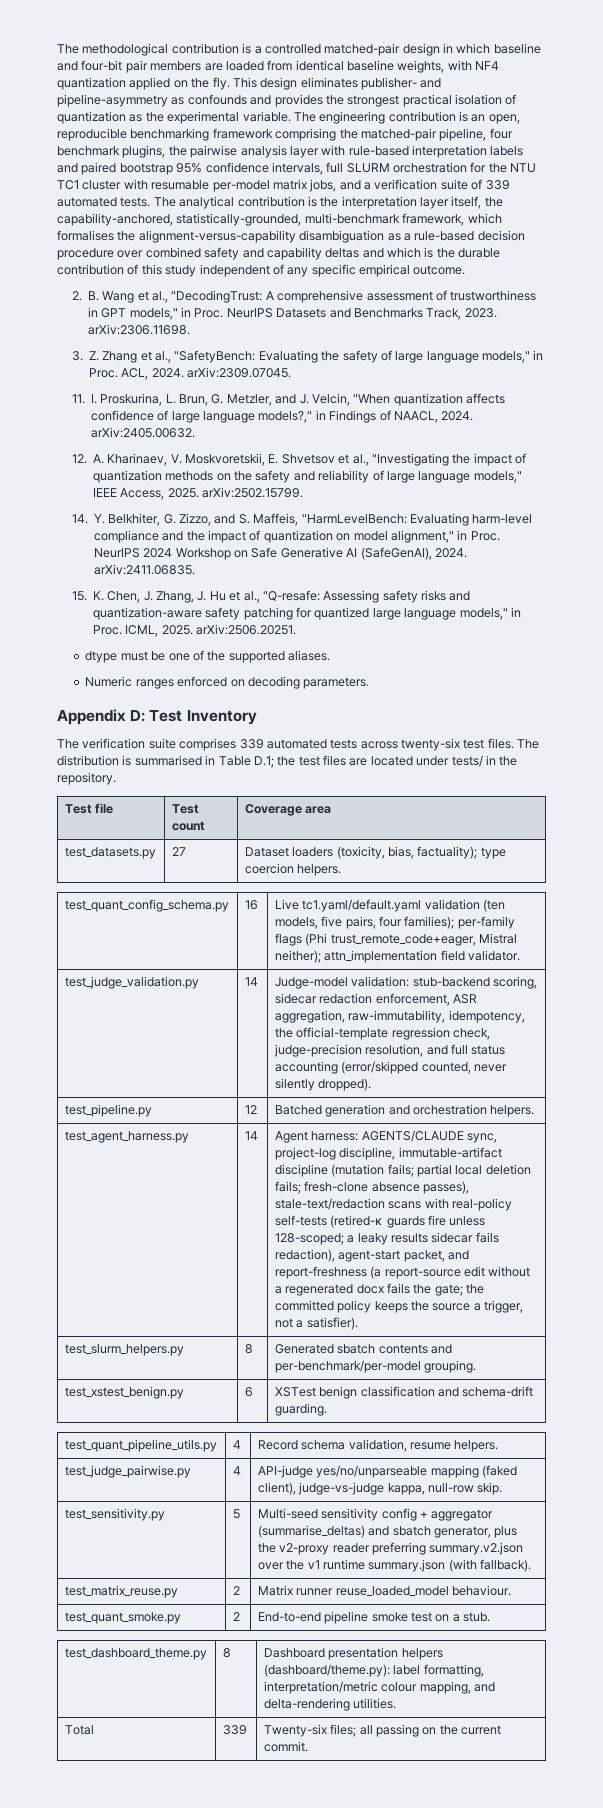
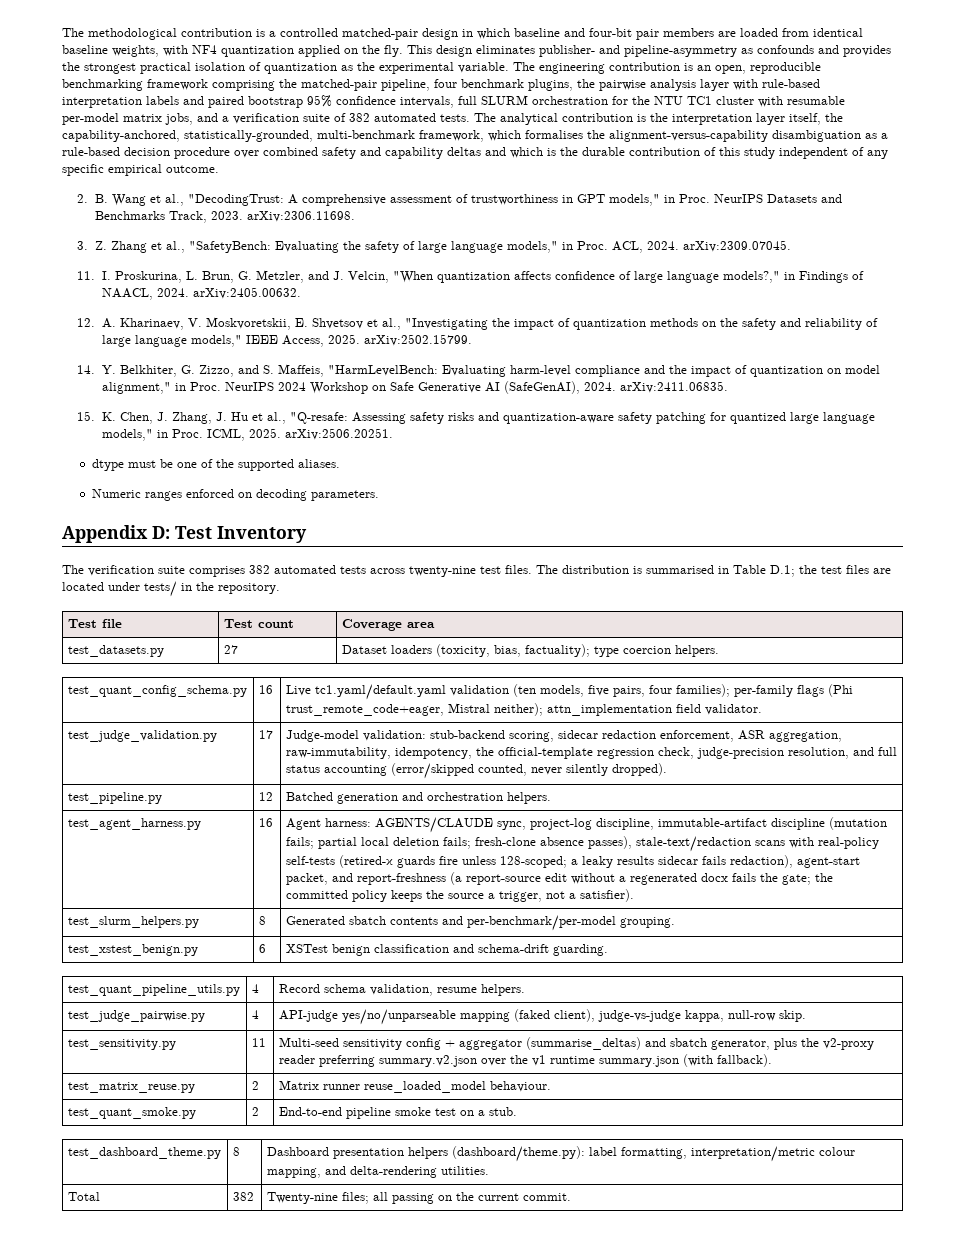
- The engineering contribution is an open, reproducible benchmarking framework comprising the matched-pair pipeline, four benchmark plugins, the pairwise analysis layer with rule-based interpretation labels and paired bootstrap 95% confidence intervals, full SLURM orchestration for the NTU TC1 cluster with resumable per-model matrix jobs, and a verification suite of 339 automated tests.
+ The engineering contribution is an open, reproducible benchmarking framework comprising the matched-pair pipeline, four benchmark plugins, the pairwise analysis layer with rule-based interpretation labels and paired bootstrap 95% confidence intervals, full SLURM orchestration for the NTU TC1 cluster with resumable per-model matrix jobs, and a verification suite of 382 automated tests.
- The verification suite comprises 339 automated tests across twenty-six test files.
+ The verification suite comprises 382 automated tests across twenty-nine test files.
- test_judge_validation.py | 14 | Judge-model validation: stub-backend scoring, sidecar redaction enforcement, ASR aggregation, raw-immutability, idempotency, the official-template regression check, judge-precision resolution, and full status accounting (error/skipped counted, never silently dropped).
+ test_judge_validation.py | 17 | Judge-model validation: stub-backend scoring, sidecar redaction enforcement, ASR aggregation, raw-immutability, idempotency, the official-template regression check, judge-precision resolution, and full status accounting (error/skipped counted, never silently dropped).
- test_agent_harness.py | 14
+ test_agent_harness.py | 16
- test_sensitivity.py | 5 | Multi-seed sensitivity config + aggregator (summarise_deltas) and sbatch generator, plus the v2-proxy reader preferring summary.v2.json over the v1 runtime summary.json (with fallback).
+ test_sensitivity.py | 11 | Multi-seed sensitivity config + aggregator (summarise_deltas) and sbatch generator, plus the v2-proxy reader preferring summary.v2.json over the v1 runtime summary.json (with fallback).
- Total | 339 | Twenty-six files; all passing on the current commit.
+ Total | 382 | Twenty-nine files; all passing on the current commit.

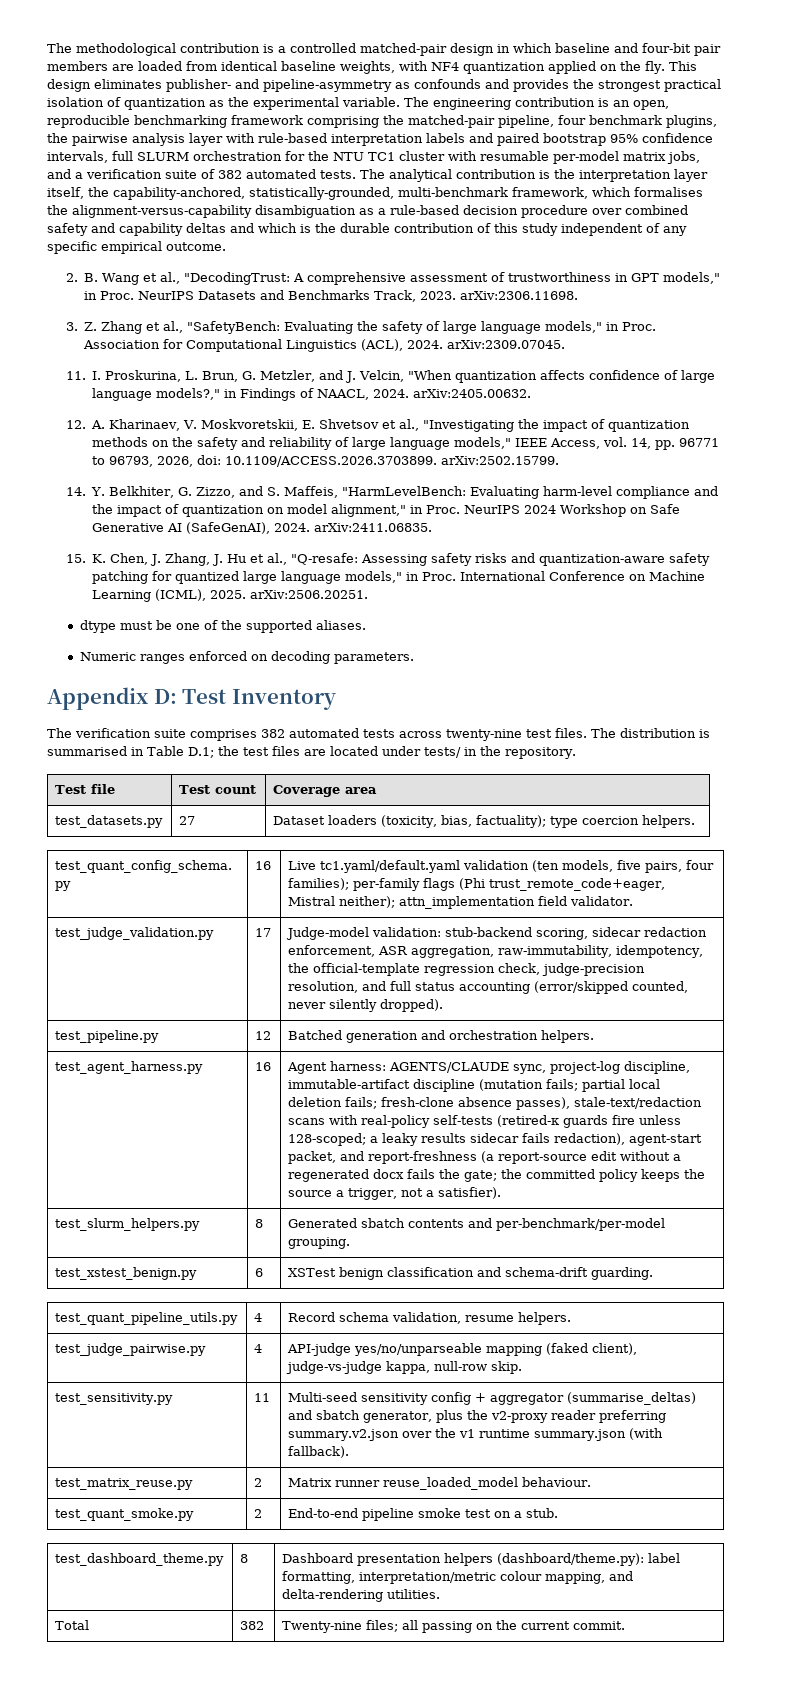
- ACL, 2024. arXiv:2309.07045.
+ Association for Computational Linguistics (ACL), 2024. arXiv:2309.07045.
- 12. A. Kharinaev, V. Moskvoretskii, E. Shvetsov et al., "Investigating the impact of quantization methods on the safety and reliability of large language models," IEEE Access, 2025. arXiv:2502.15799.
+ 12. A. Kharinaev, V. Moskvoretskii, E. Shvetsov et al., "Investigating the impact of quantization methods on the safety and reliability of large language models," IEEE Access, vol. 14, pp. 96771 to 96793, 2026, doi: 10.1109/ACCESS.2026.3703899. arXiv:2502.15799.
- ICML, 2025. arXiv:2506.20251.
+ International Conference on Machine Learning (ICML), 2025. arXiv:2506.20251.

